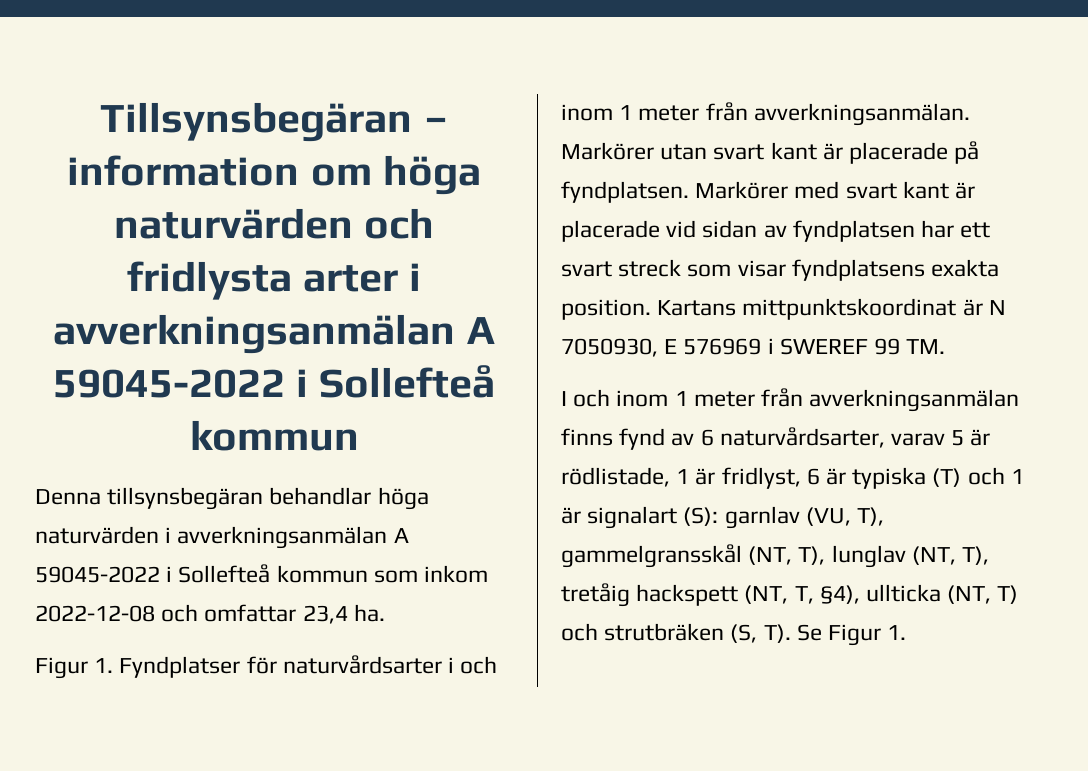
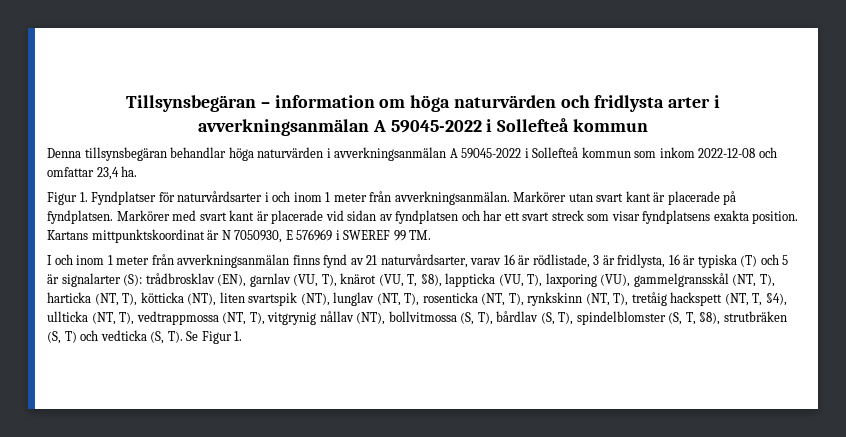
- Markörer med svart kant är placerade vid sidan av fyndplatsen har ett svart streck som visar fyndplatsens exakta position.
+ Markörer med svart kant är placerade vid sidan av fyndplatsen och har ett svart streck som visar fyndplatsens exakta position.
- I och inom 1 meter från avverkningsanmälan finns fynd av 6 naturvårdsarter, varav 5 är rödlistade, 1 är fridlyst, 6 är typiska (T) och 1 är signalart (S): garnlav (VU, T), gammelgransskål (NT, T), lunglav (NT, T), tretåig hackspett (NT, T, §4), ullticka (NT, T) och strutbräken (S, T). Se Figur 1.
+ I och inom 1 meter från avverkningsanmälan finns fynd av 21 naturvårdsarter, varav 16 är rödlistade, 3 är fridlysta, 16 är typiska (T) och 5 är signalarter (S): trådbrosklav (EN), garnlav (VU, T), knärot (VU, T, §8), lappticka (VU, T), laxporing (VU), gammelgransskål (NT, T), harticka (NT, T), kötticka (NT), liten svartspik (NT), lunglav (NT, T), rosenticka (NT, T), rynkskinn (NT, T), tretåig hackspett (NT, T, §4), ullticka (NT, T), vedtrappmossa (NT, T), vitgrynig nållav (NT), bollvitmossa (S, T), bårdlav (S, T), spindelblomster (S, T, §8), strutbräken (S, T) och vedticka (S, T). Se Figur 1.

